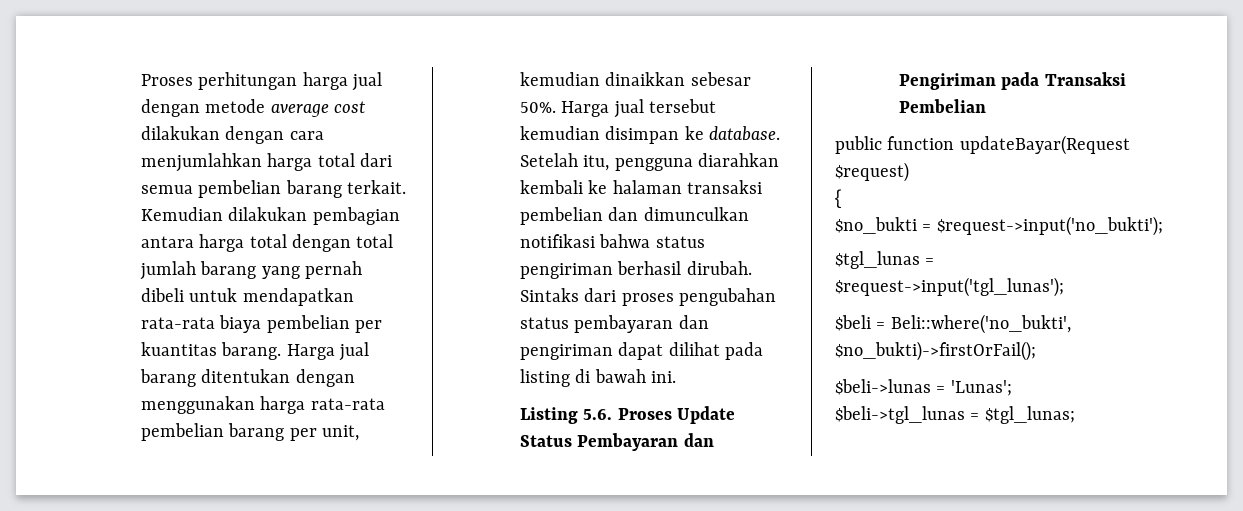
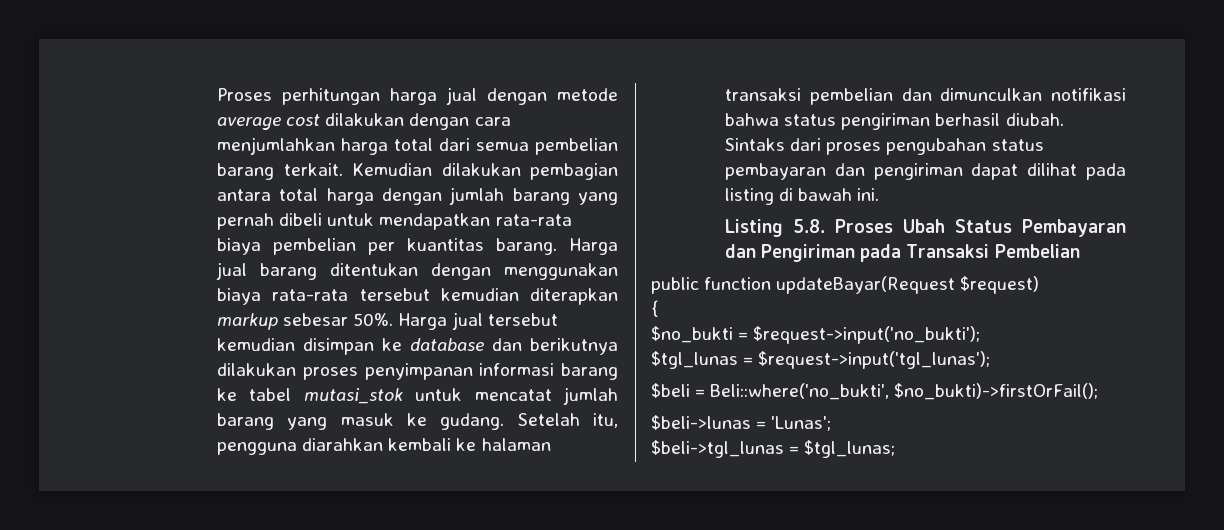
- Kemudian dilakukan pembagian antara harga total dengan total jumlah barang yang pernah dibeli untuk mendapatkan rata-rata biaya pembelian per kuantitas barang.
+ Kemudian dilakukan pembagian antara total harga dengan jumlah barang yang pernah dibeli untuk mendapatkan rata-rata biaya pembelian per kuantitas barang.
- Harga jual barang ditentukan dengan menggunakan harga rata-rata pembelian barang per unit, kemudian dinaikkan sebesar 50%.
+ Harga jual barang ditentukan dengan menggunakan biaya rata-rata tersebut kemudian diterapkan markup sebesar 50%.
- Harga jual tersebut kemudian disimpan ke database.
+ Harga jual tersebut kemudian disimpan ke database dan berikutnya dilakukan proses penyimpanan informasi barang ke tabel mutasi_stok untuk mencatat jumlah barang yang masuk ke gudang.
- Setelah itu, pengguna diarahkan kembali ke halaman transaksi pembelian dan dimunculkan notifikasi bahwa status pengiriman berhasil dirubah.
+ Setelah itu, pengguna diarahkan kembali ke halaman transaksi pembelian dan dimunculkan notifikasi bahwa status pengiriman berhasil diubah.
- Listing 5.6. Proses Update Status Pembayaran dan Pengiriman pada Transaksi Pembelian
+ Listing 5.8. Proses Ubah Status Pembayaran dan Pengiriman pada Transaksi Pembelian

